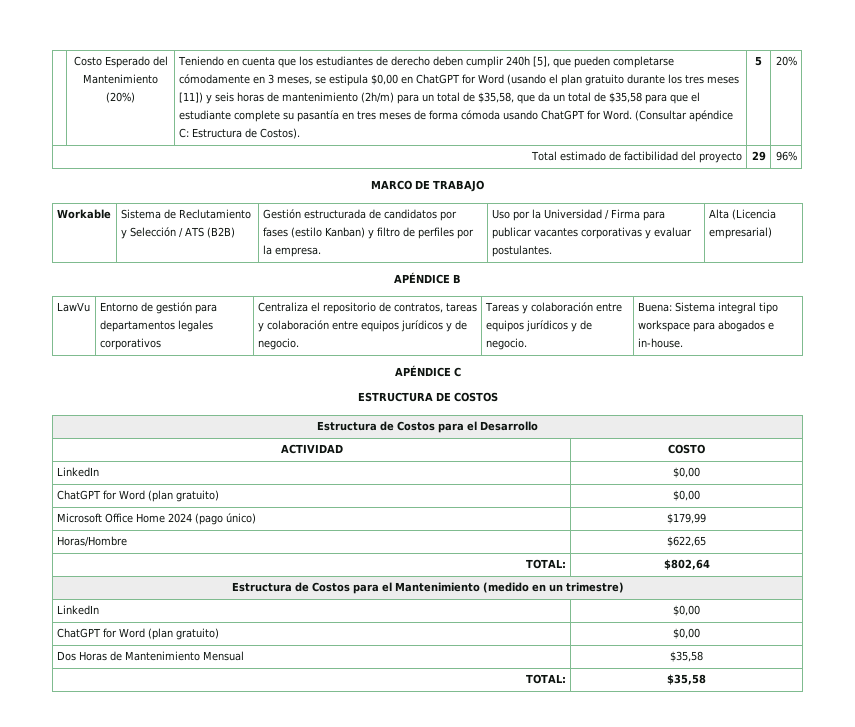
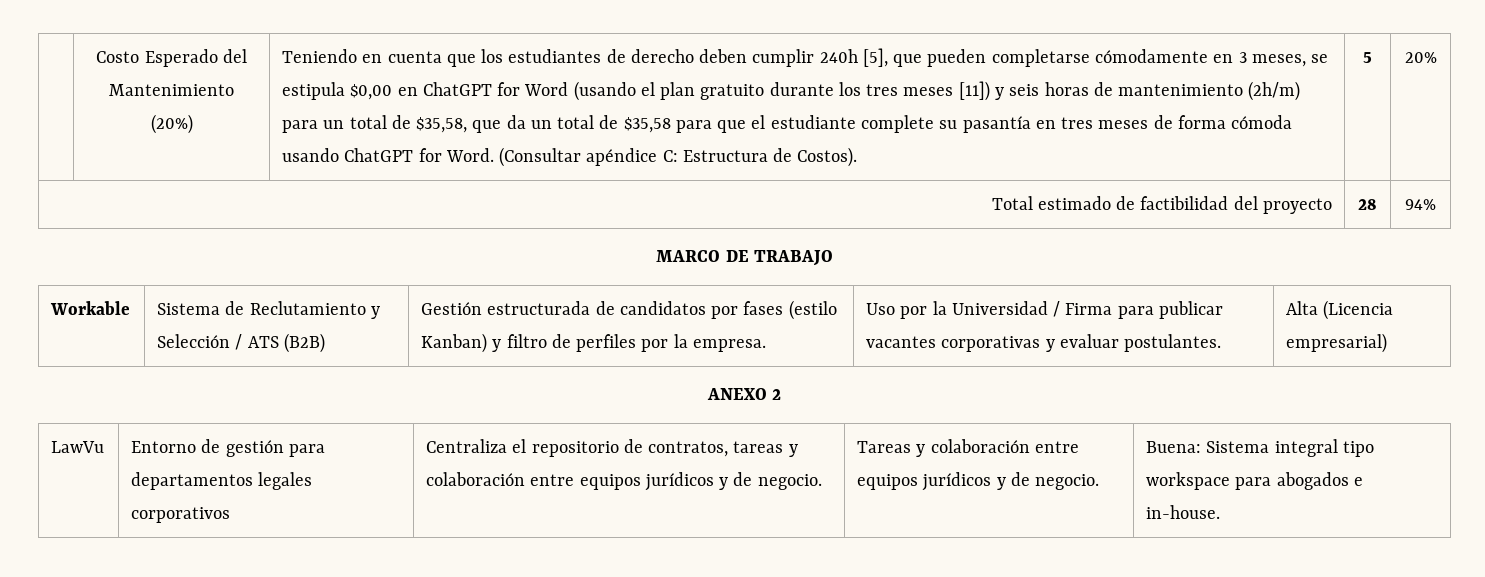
- Total estimado de factibilidad del proyecto | 29 | 96%
+ Total estimado de factibilidad del proyecto | 28 | 94%
- APÉNDICE B
+ ANEXO 2
- APÉNDICE C
- ESTRUCTURA DE COSTOS
- Estructura de Costos para el Desarrollo
- ACTIVIDAD | COSTO
- LinkedIn | $0,00
- ChatGPT for Word (plan gratuito) | $0,00
- Microsoft Office Home 2024 (pago único) | $179,99
- Horas/Hombre | $622,65
- TOTAL: | $802,64
- Estructura de Costos para el Mantenimiento (medido en un trimestre)
- LinkedIn | $0,00
- ChatGPT for Word (plan gratuito) | $0,00
- Dos Horas de Mantenimiento Mensual | $35,58
- TOTAL: | $35,58

